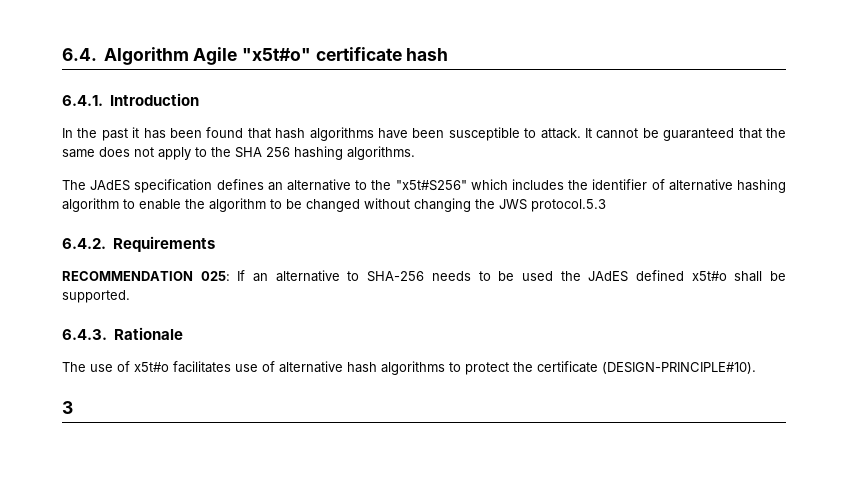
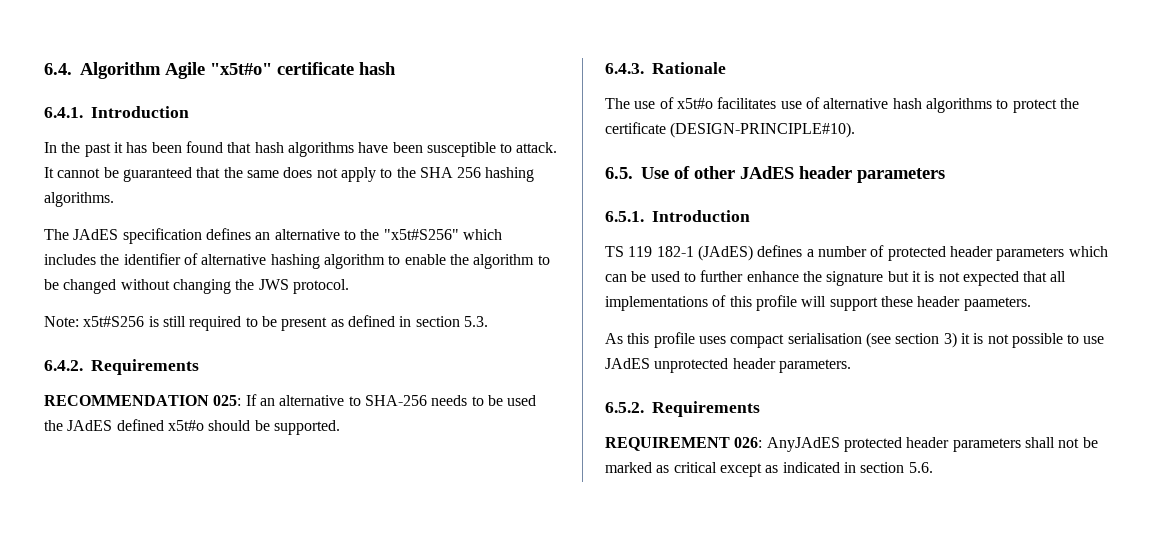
- The JAdES specification defines an alternative to the "x5t#S256" which includes the identifier of alternative hashing algorithm to enable the algorithm to be changed without changing the JWS protocol.5.3
+ The JAdES specification defines an alternative to the "x5t#S256" which includes the identifier of alternative hashing algorithm to enable the algorithm to be changed without changing the JWS protocol.
+ Note: x5t#S256 is still required to be present as defined in section 5.3.
- RECOMMENDATION 025: If an alternative to SHA-256 needs to be used the JAdES defined x5t#o shall be supported.
+ RECOMMENDATION 025: If an alternative to SHA-256 needs to be used the JAdES defined x5t#o should be supported.
- 3
+ 6.5. Use of other JAdES header parameters
+ 6.5.1. Introduction
+ TS 119 182-1 (JAdES) defines a number of protected header parameters which can be used to further enhance the signature but it is not expected that all implementations of this profile will support these header paameters.
+ As this profile uses compact serialisation (see section 3) it is not possible to use JAdES unprotected header parameters.
+ 6.5.2. Requirements
+ REQUIREMENT 026: AnyJAdES protected header parameters shall not be marked as critical except as indicated in section 5.6.

